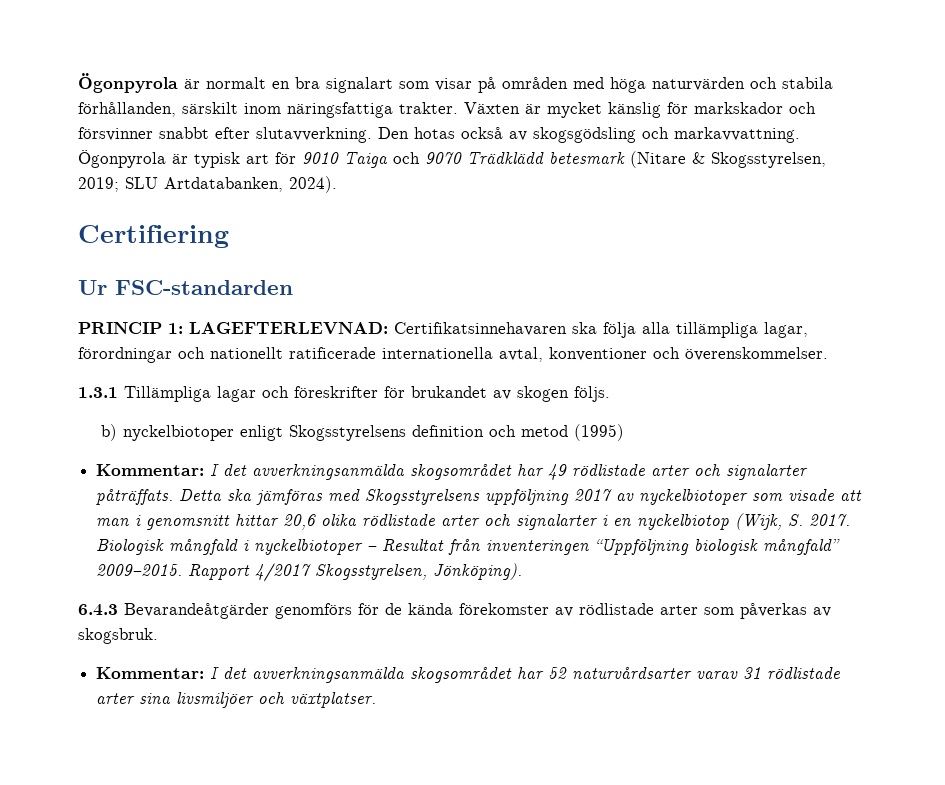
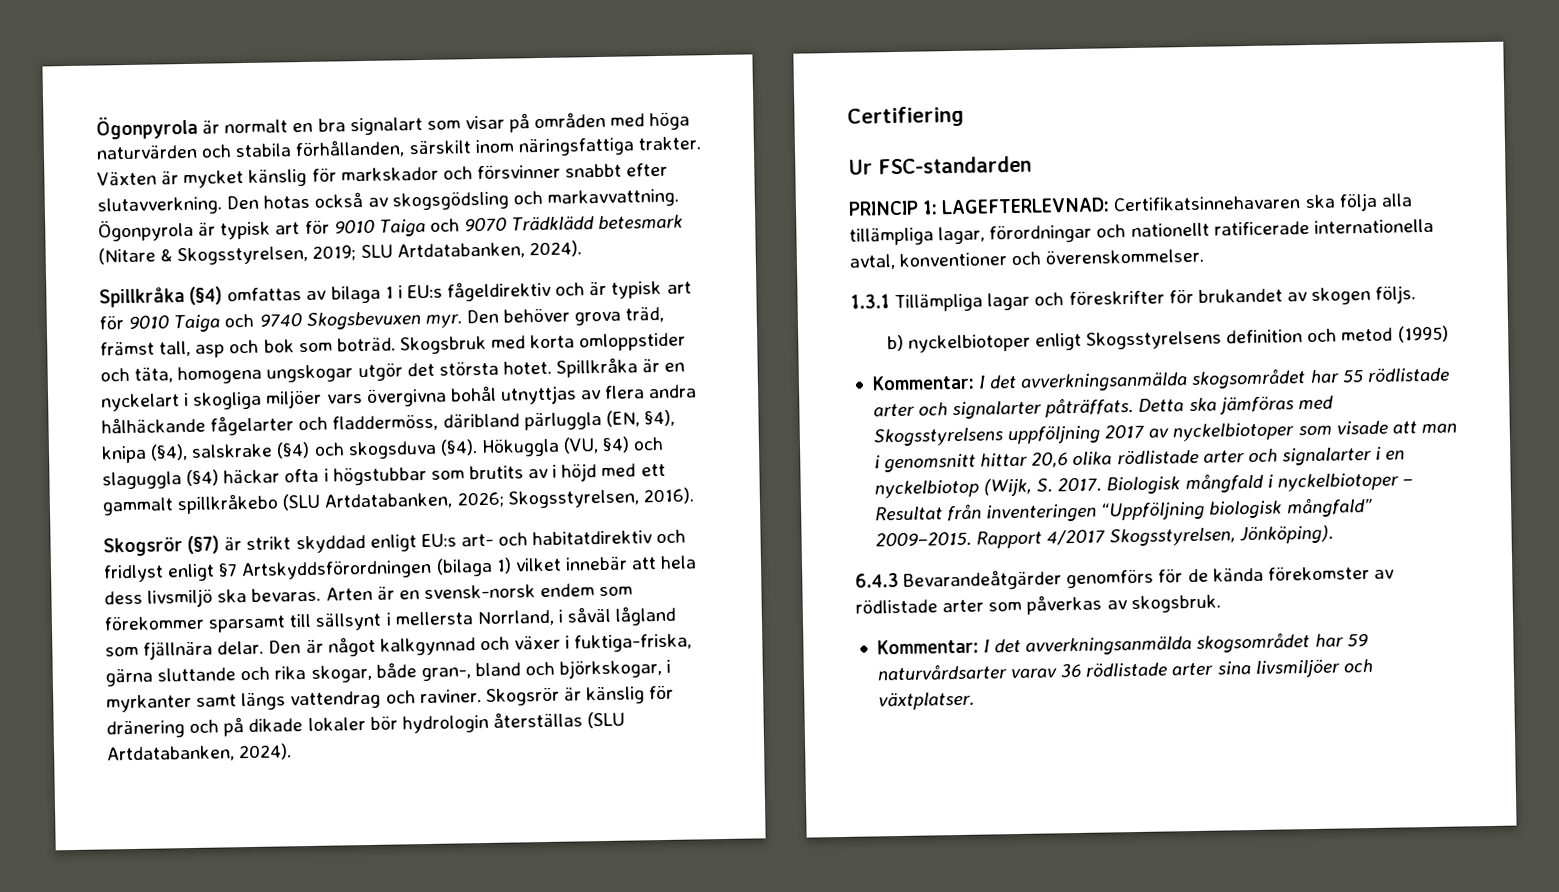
+ Spillkråka (§4) omfattas av bilaga 1 i EU:s fågeldirektiv och är typisk art för 9010 Taiga och 9740 Skogsbevuxen myr. Den behöver grova träd, främst tall, asp och bok som boträd. Skogsbruk med korta omloppstider och täta, homogena ungskogar utgör det största hotet. Spillkråka är en nyckelart i skogliga miljöer vars övergivna bohål utnyttjas av flera andra hålhäckande fågelarter och fladdermöss, däribland pärluggla (EN, §4), knipa (§4), salskrake (§4) och skogsduva (§4). Hökuggla (VU, §4) och slaguggla (§4) häckar ofta i högstubbar som brutits av i höjd med ett gammalt spillkråkebo (SLU Artdatabanken, 2026; Skogsstyrelsen, 2016).
+ Skogsrör (§7) är strikt skyddad enligt EU:s art- och habitatdirektiv och fridlyst enligt §7 Artskyddsförordningen (bilaga 1) vilket innebär att hela dess livsmiljö ska bevaras. Arten är en svensk-norsk endem som förekommer sparsamt till sällsynt i mellersta Norrland, i såväl lågland som fjällnära delar. Den är något kalkgynnad och växer i fuktiga-friska, gärna sluttande och rika skogar, både gran-, bland och björkskogar, i myrkanter samt längs vattendrag och raviner. Skogsrör är känslig för dränering och på dikade lokaler bör hydrologin återställas (SLU Artdatabanken, 2024).
- Kommentar: I det avverkningsanmälda skogsområdet har 49 rödlistade arter och signalarter påträffats.
+ Kommentar: I det avverkningsanmälda skogsområdet har 55 rödlistade arter och signalarter påträffats.
- Kommentar: I det avverkningsanmälda skogsområdet har 52 naturvårdsarter varav 31 rödlistade arter sina livsmiljöer och växtplatser.
+ Kommentar: I det avverkningsanmälda skogsområdet har 59 naturvårdsarter varav 36 rödlistade arter sina livsmiljöer och växtplatser.

